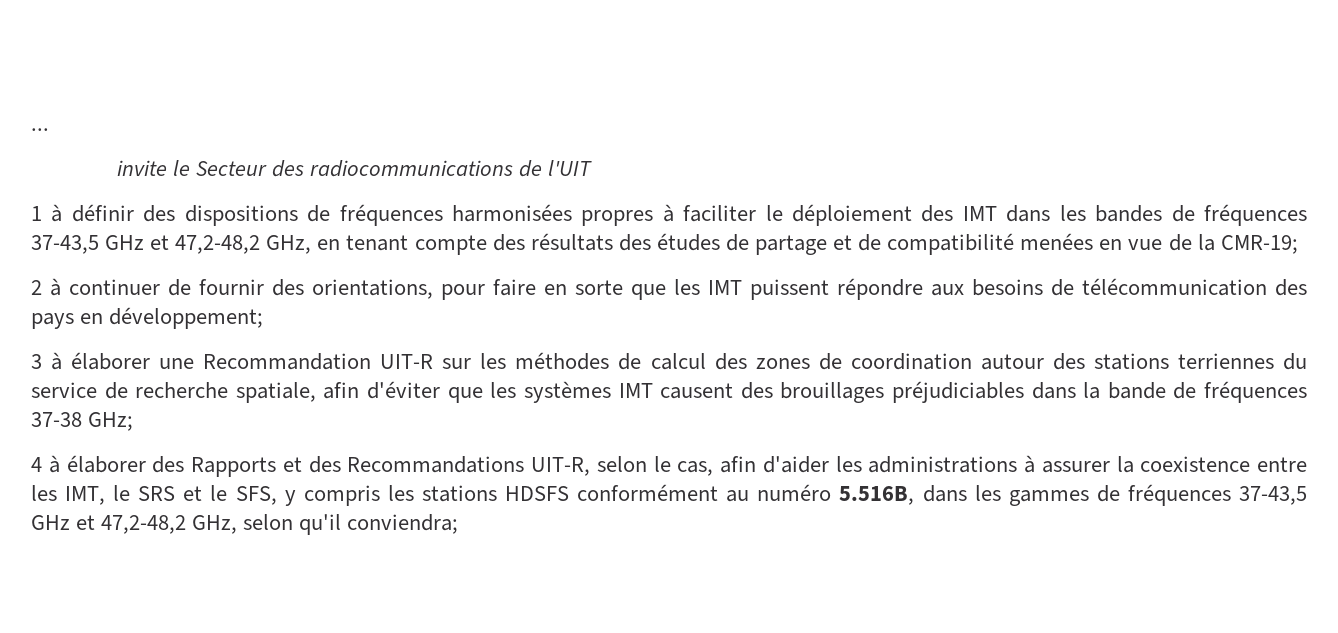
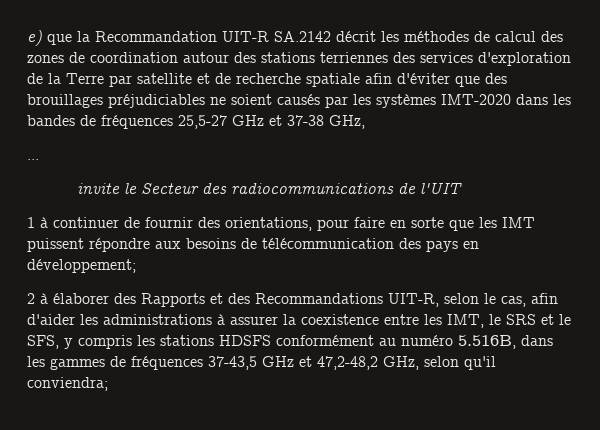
+ e) que la Recommandation UIT-R SA.2142 décrit les méthodes de calcul des zones de coordination autour des stations terriennes des services d'exploration de la Terre par satellite et de recherche spatiale afin d'éviter que des brouillages préjudiciables ne soient causés par les systèmes IMT-2020 dans les bandes de fréquences 25,5-27 GHz et 37-38 GHz,
- 1 à définir des dispositions de fréquences harmonisées propres à faciliter le déploiement des IMT dans les bandes de fréquences 37-43,5 GHz et 47,2-48,2 GHz, en tenant compte des résultats des études de partage et de compatibilité menées en vue de la CMR-19;
- 2 à continuer de fournir des orientations, pour faire en sorte que les IMT puissent répondre aux besoins de télécommunication des pays en développement;
+ 1 à continuer de fournir des orientations, pour faire en sorte que les IMT puissent répondre aux besoins de télécommunication des pays en développement;
- 3 à élaborer une Recommandation UIT-R sur les méthodes de calcul des zones de coordination autour des stations terriennes du service de recherche spatiale, afin d'éviter que les systèmes IMT causent des brouillages préjudiciables dans la bande de fréquences 37-38 GHz;
- 4 à élaborer des Rapports et des Recommandations UIT-R, selon le cas, afin d'aider les administrations à assurer la coexistence entre les IMT, le SRS et le SFS, y compris les stations HDSFS conformément au numéro 5.516B, dans les gammes de fréquences 37-43,5 GHz et 47,2-48,2 GHz, selon qu'il conviendra;
+ 2 à élaborer des Rapports et des Recommandations UIT-R, selon le cas, afin d'aider les administrations à assurer la coexistence entre les IMT, le SRS et le SFS, y compris les stations HDSFS conformément au numéro 5.516B, dans les gammes de fréquences 37-43,5 GHz et 47,2-48,2 GHz, selon qu'il conviendra;

